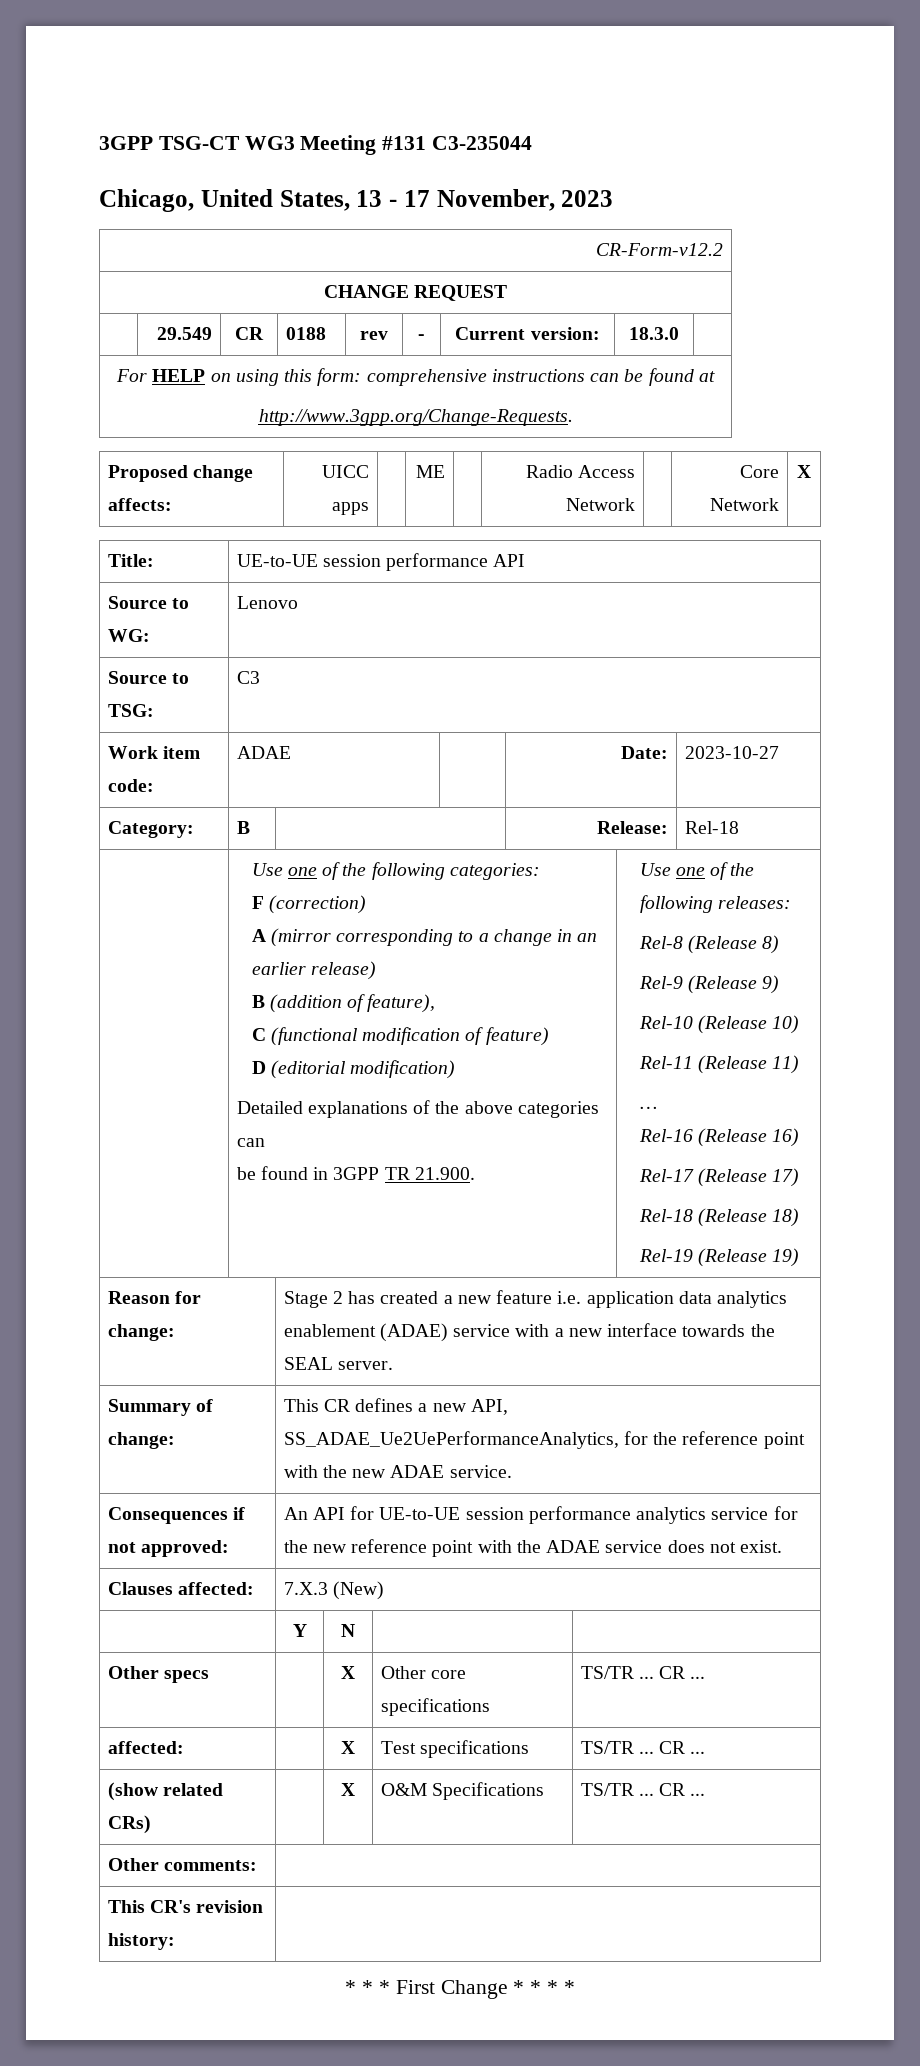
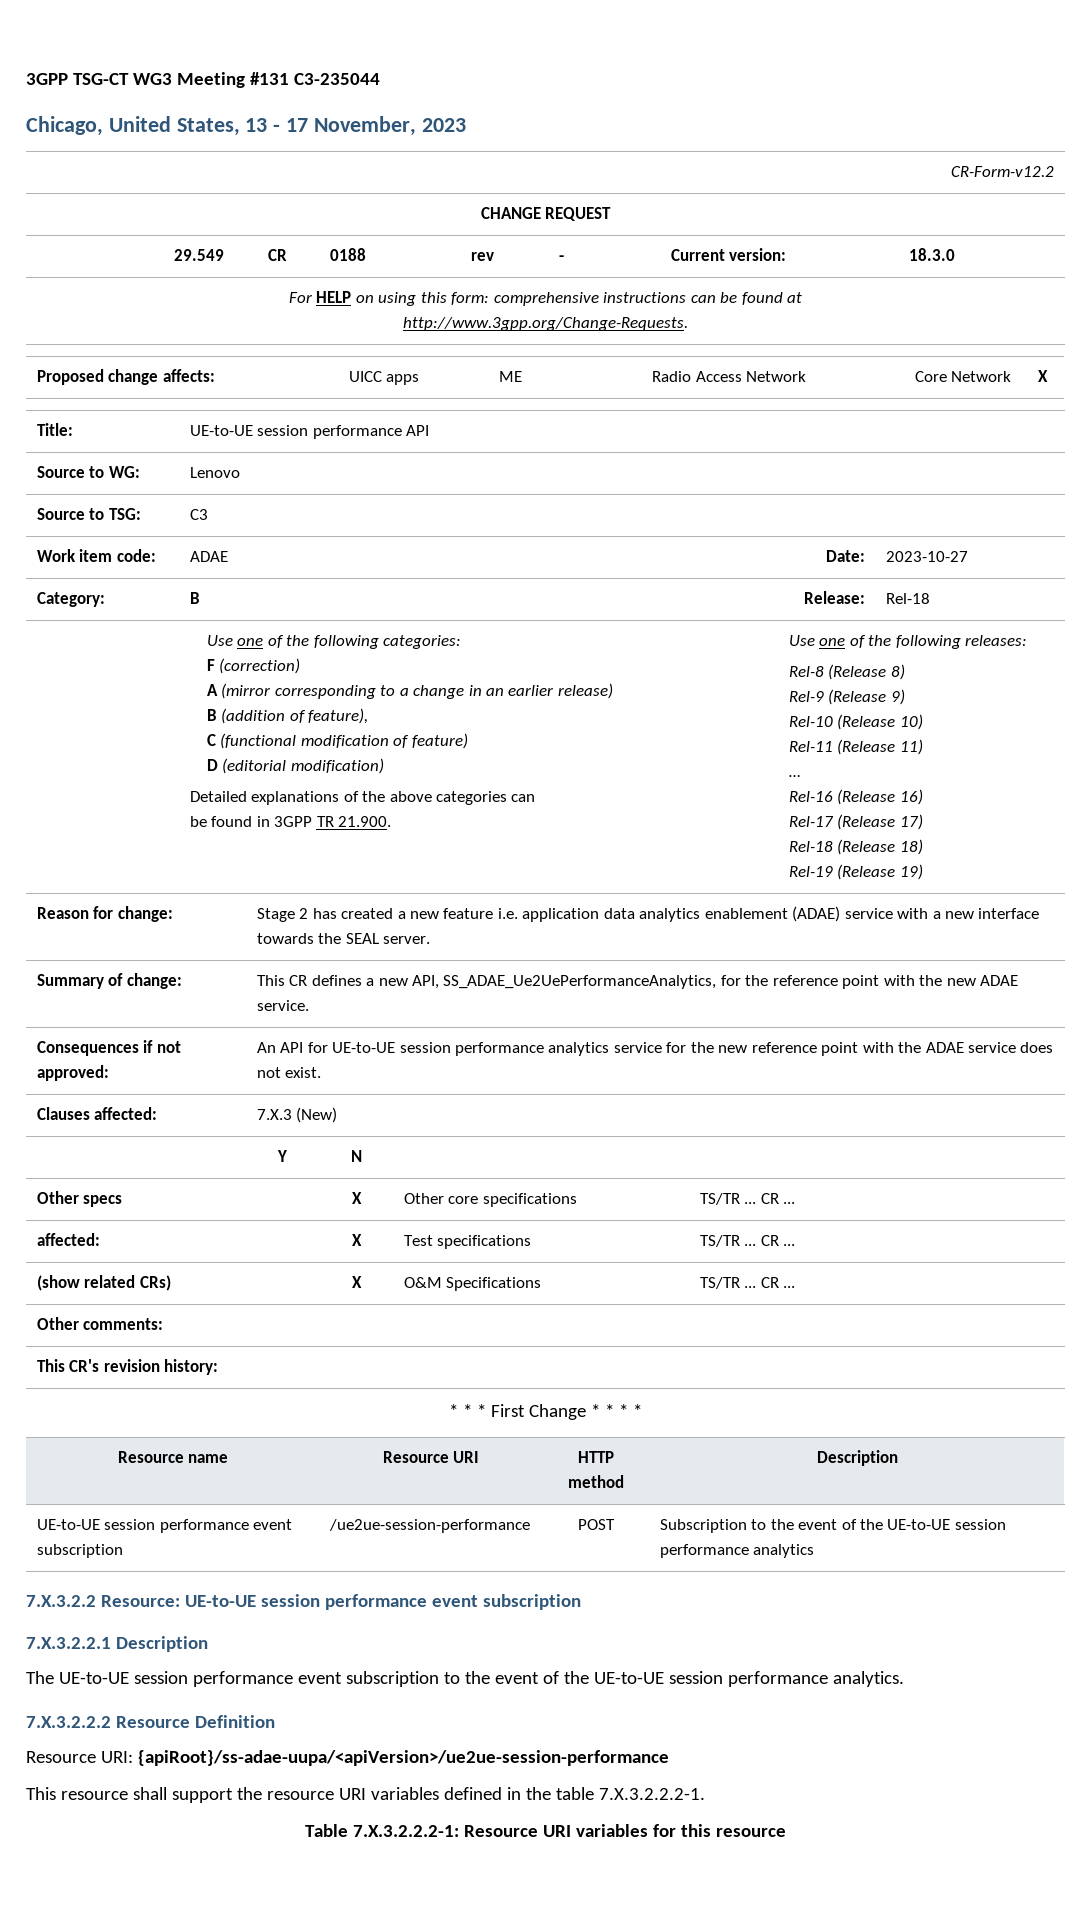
+ Resource name | Resource URI | HTTP method | Description
+ UE-to-UE session performance event subscription | /ue2ue-session-performance | POST | Subscription to the event of the UE-to-UE session performance analytics
+ 7.X.3.2.2 Resource: UE-to-UE session performance event subscription
+ 7.X.3.2.2.1 Description
+ The UE-to-UE session performance event subscription to the event of the UE-to-UE session performance analytics.
+ 7.X.3.2.2.2 Resource Definition
+ Resource URI: {apiRoot}/ss-adae-uupa/<apiVersion>/ue2ue-session-performance
+ This resource shall support the resource URI variables defined in the table 7.X.3.2.2.2-1.
+ Table 7.X.3.2.2.2-1: Resource URI variables for this resource

